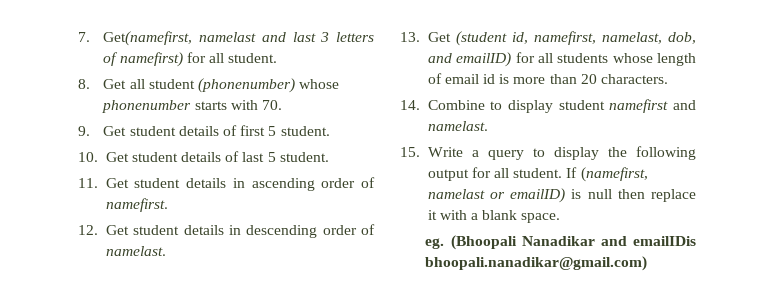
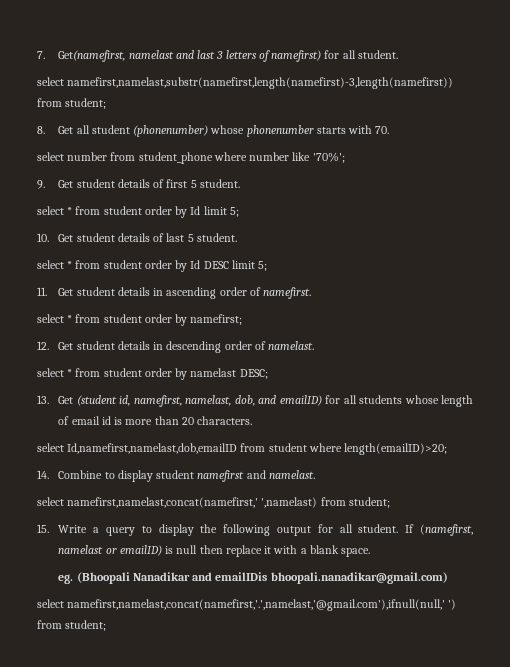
+ select namefirst,namelast,substr(namefirst,length(namefirst)-3,length(namefirst)) from student;
+ select number from student_phone where number like '70%';
+ select * from student order by Id limit 5;
+ select * from student order by Id DESC limit 5;
+ select * from student order by namefirst;
+ select * from student order by namelast DESC;
+ select Id,namefirst,namelast,dob,emailID from student where length(emailID)>20;
+ select namefirst,namelast,concat(namefirst,' ',namelast) from student;
+ select namefirst,namelast,concat(namefirst,'.',namelast,'@gmail.com'),ifnull(null,' ') from student;

